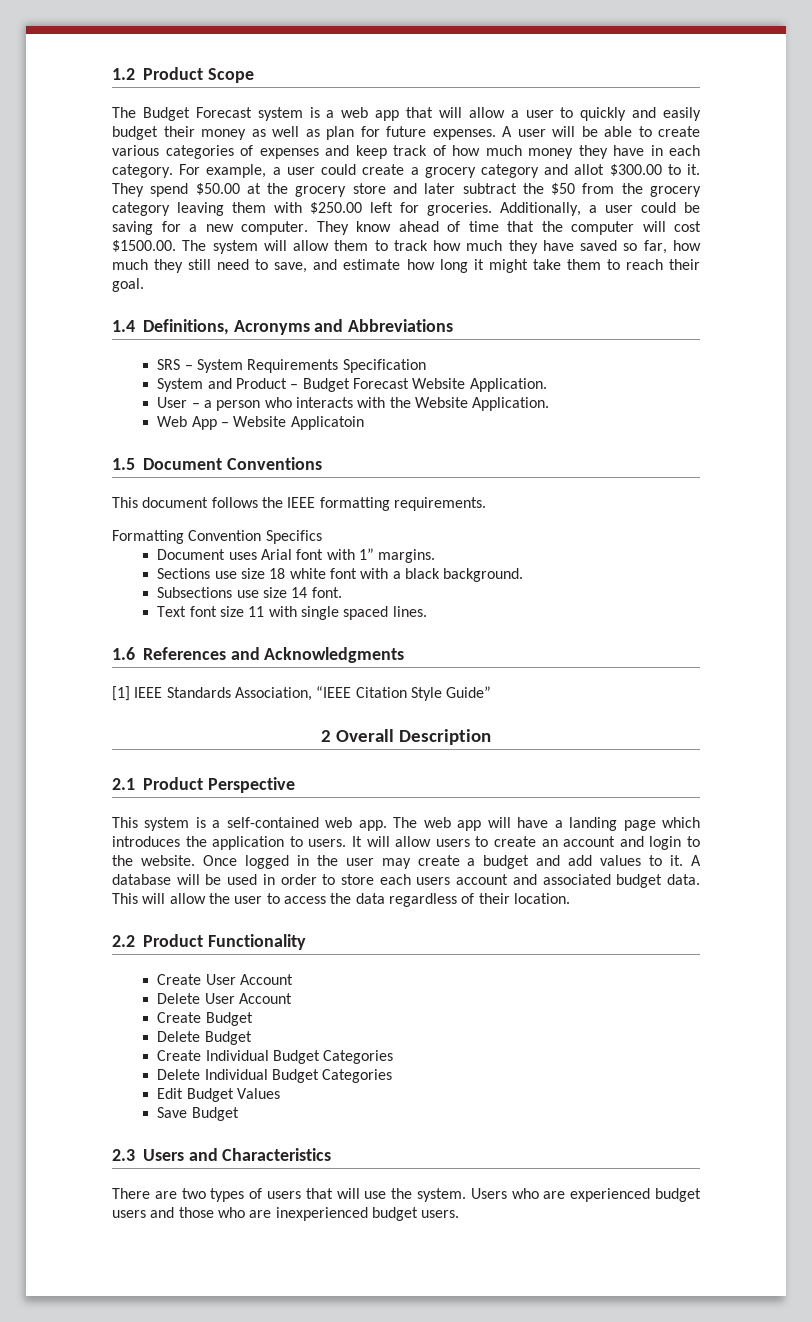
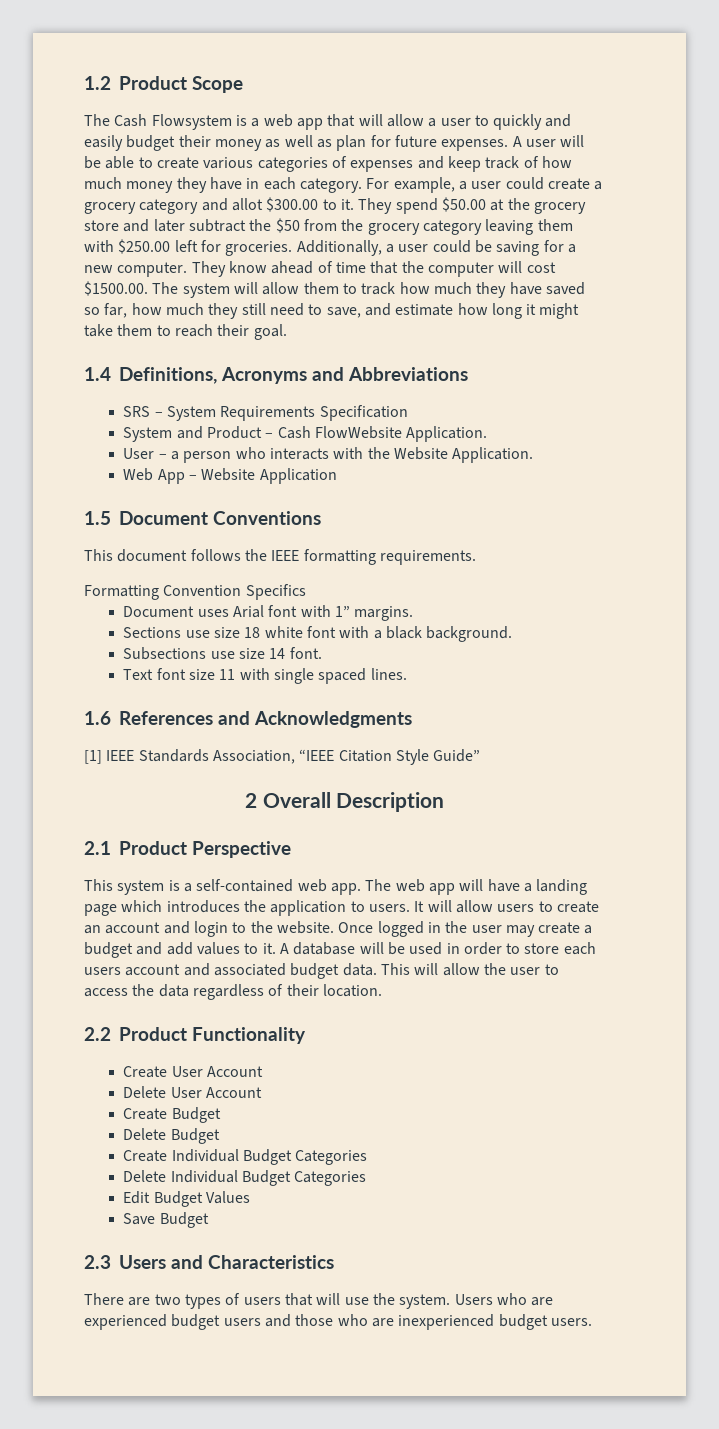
- The Budget Forecast system is a web app that will allow a user to quickly and easily budget their money as well as plan for future expenses.
+ The Cash Flowsystem is a web app that will allow a user to quickly and easily budget their money as well as plan for future expenses.
- System and Product – Budget Forecast Website Application.
+ System and Product – Cash FlowWebsite Application.
- Web App – Website Applicatoin
+ Web App – Website Application

